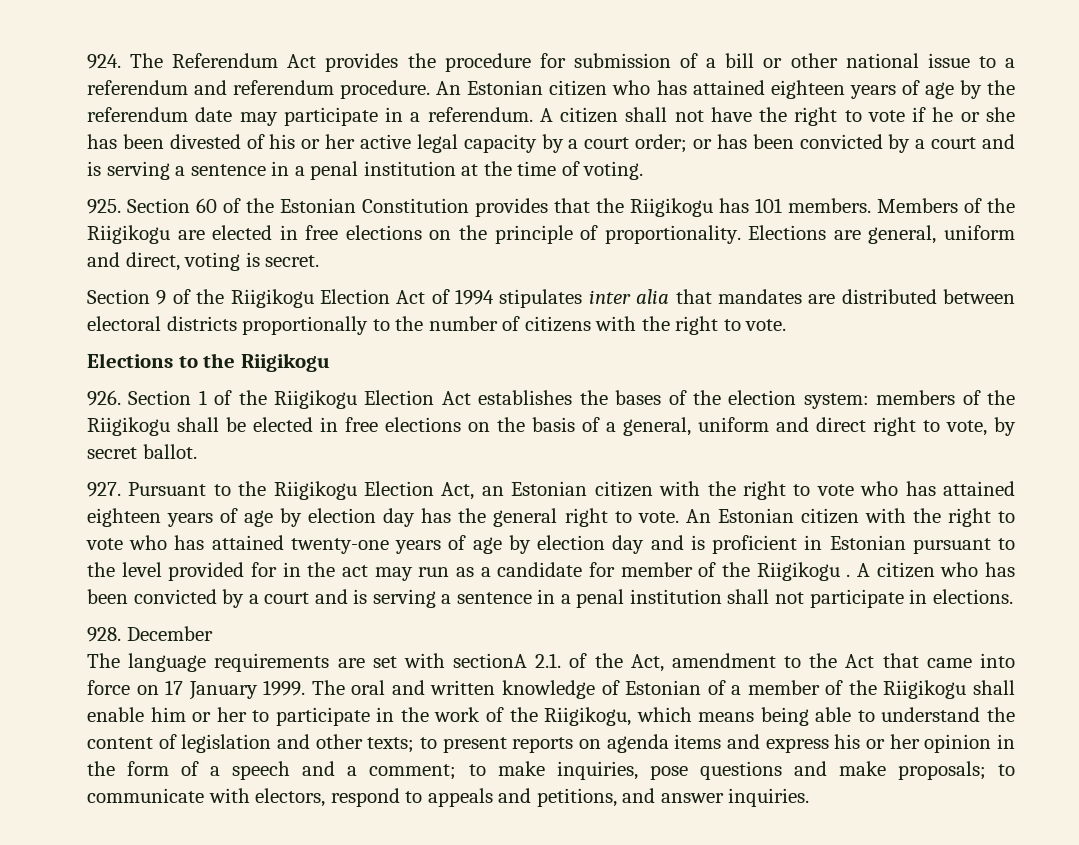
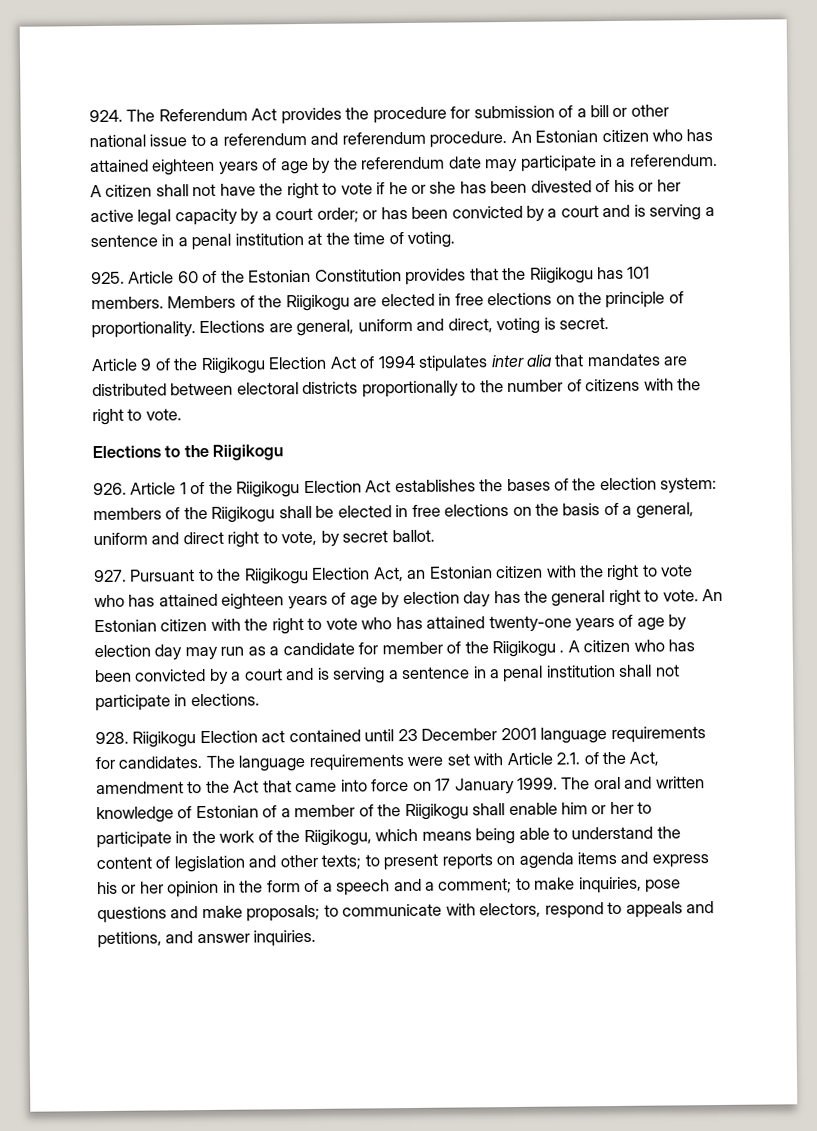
- 925. Section 60 of the Estonian Constitution provides that the Riigikogu has 101 members.
+ 925. Article 60 of the Estonian Constitution provides that the Riigikogu has 101 members.
- Section 9 of the Riigikogu Election Act of 1994 stipulates inter alia that mandates are distributed between electoral districts proportionally to the number of citizens with the right to vote.
+ Article 9 of the Riigikogu Election Act of 1994 stipulates inter alia that mandates are distributed between electoral districts proportionally to the number of citizens with the right to vote.
- 926. Section 1 of the Riigikogu Election Act establishes the bases of the election system: members of the Riigikogu shall be elected in free elections on the basis of a general, uniform and direct right to vote, by secret ballot.
+ 926. Article 1 of the Riigikogu Election Act establishes the bases of the election system: members of the Riigikogu shall be elected in free elections on the basis of a general, uniform and direct right to vote, by secret ballot.
- An Estonian citizen with the right to vote who has attained twenty-one years of age by election day and is proficient in Estonian pursuant to the level provided for in the act may run as a candidate for member of the Riigikogu .
+ An Estonian citizen with the right to vote who has attained twenty-one years of age by election day may run as a candidate for member of the Riigikogu .
- 928. December
- The language requirements are set with sectionA 2.1. of the Act, amendment to the Act that came into force on 17 January 1999.
+ 928. Riigikogu Election act contained until 23 December 2001 language requirements for candidates. The language requirements were set with Article 2.1. of the Act, amendment to the Act that came into force on 17 January 1999.

